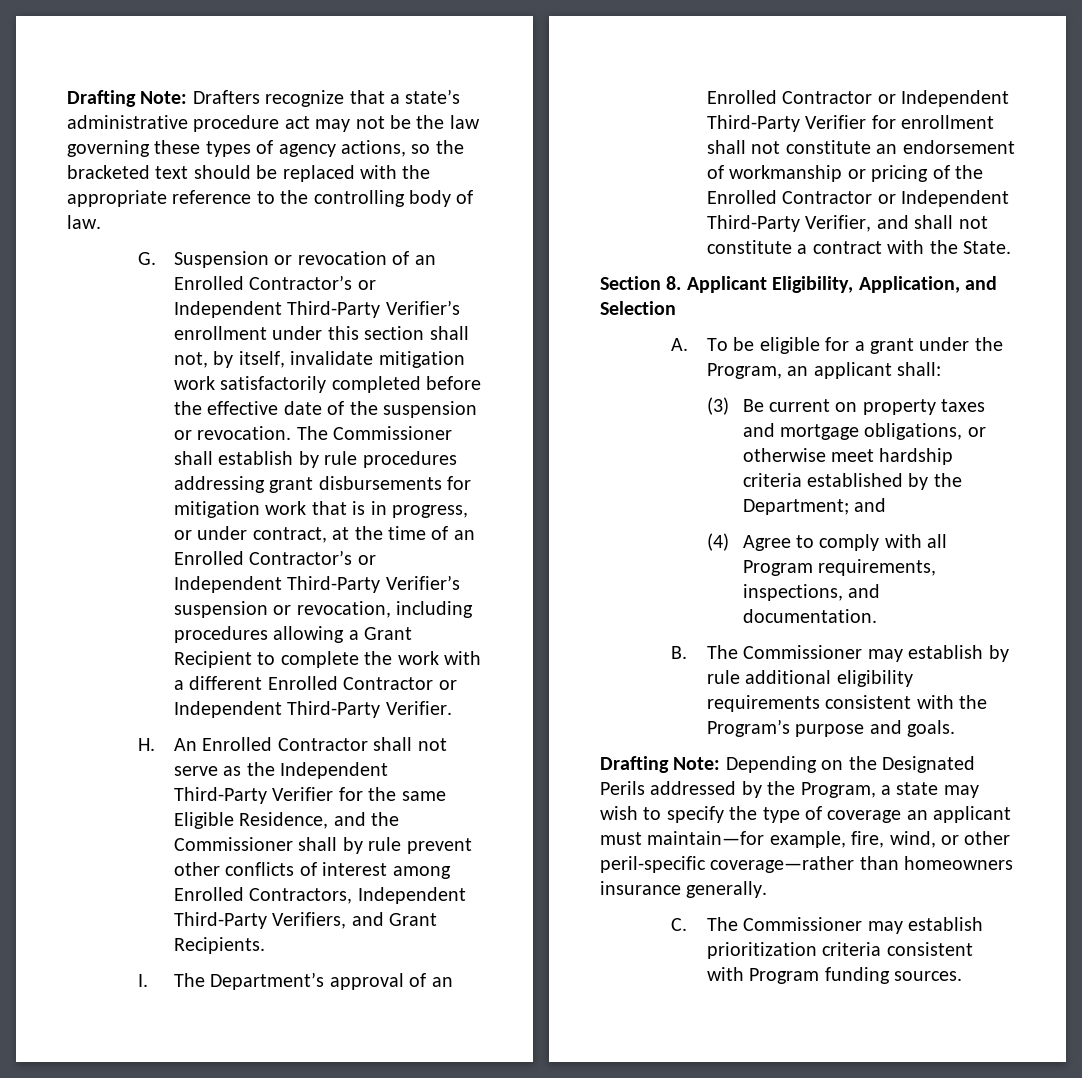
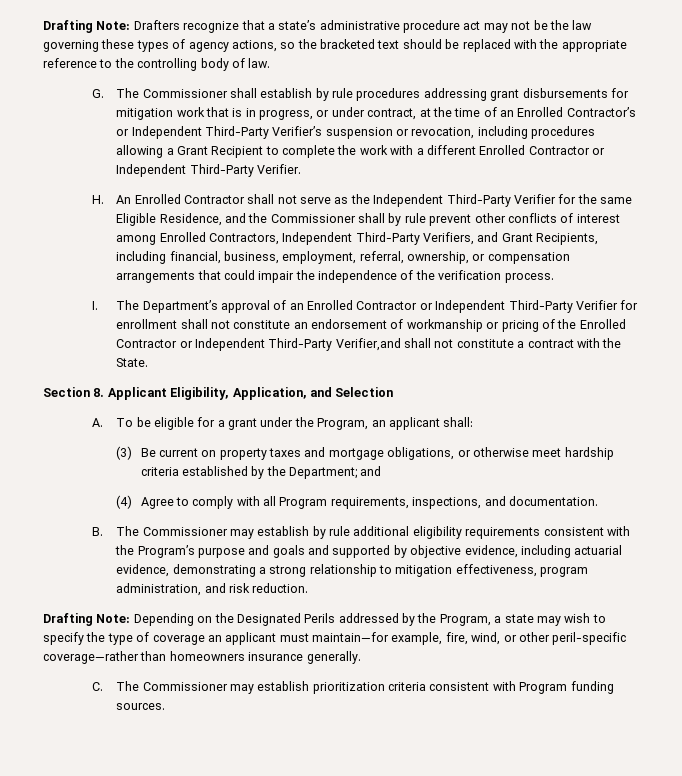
- G. Suspension or revocation of an Enrolled Contractor’s or Independent Third-Party Verifier’s enrollment under this section shall not, by itself, invalidate mitigation work satisfactorily completed before the effective date of the suspension or revocation. The Commissioner shall establish by rule procedures addressing grant disbursements for mitigation work that is in progress, or under contract, at the time of an Enrolled Contractor’s or Independent Third-Party Verifier’s suspension or revocation, including procedures allowing a Grant Recipient to complete the work with a different Enrolled Contractor or Independent Third-Party Verifier.
+ G. The Commissioner shall establish by rule procedures addressing grant disbursements for mitigation work that is in progress, or under contract, at the time of an Enrolled Contractor’s or Independent Third-Party Verifier’s suspension or revocation, including procedures allowing a Grant Recipient to complete the work with a different Enrolled Contractor or Independent Third-Party Verifier.
- H. An Enrolled Contractor shall not serve as the Independent Third-Party Verifier for the same Eligible Residence, and the Commissioner shall by rule prevent other conflicts of interest among Enrolled Contractors, Independent Third-Party Verifiers, and Grant Recipients.
+ H. An Enrolled Contractor shall not serve as the Independent Third-Party Verifier for the same Eligible Residence, and the Commissioner shall by rule prevent other conflicts of interest among Enrolled Contractors, Independent Third-Party Verifiers, and Grant Recipients, including financial, business, employment, referral, ownership, or compensation arrangements that could impair the independence of the verification process.
- I. The Department’s approval of an Enrolled Contractor or Independent Third-Party Verifier for enrollment shall not constitute an endorsement of workmanship or pricing of the Enrolled Contractor or Independent Third-Party Verifier, and shall not constitute a contract with the State.
+ I. The Department’s approval of an Enrolled Contractor or Independent Third-Party Verifier for enrollment shall not constitute an endorsement of workmanship or pricing of the Enrolled Contractor or Independent Third-Party Verifier,and shall not constitute a contract with the State.
- B. The Commissioner may establish by rule additional eligibility requirements consistent with the Program’s purpose and goals.
+ B. The Commissioner may establish by rule additional eligibility requirements consistent with the Program’s purpose and goals and supported by objective evidence, including actuarial evidence, demonstrating a strong relationship to mitigation effectiveness, program administration, and risk reduction.

